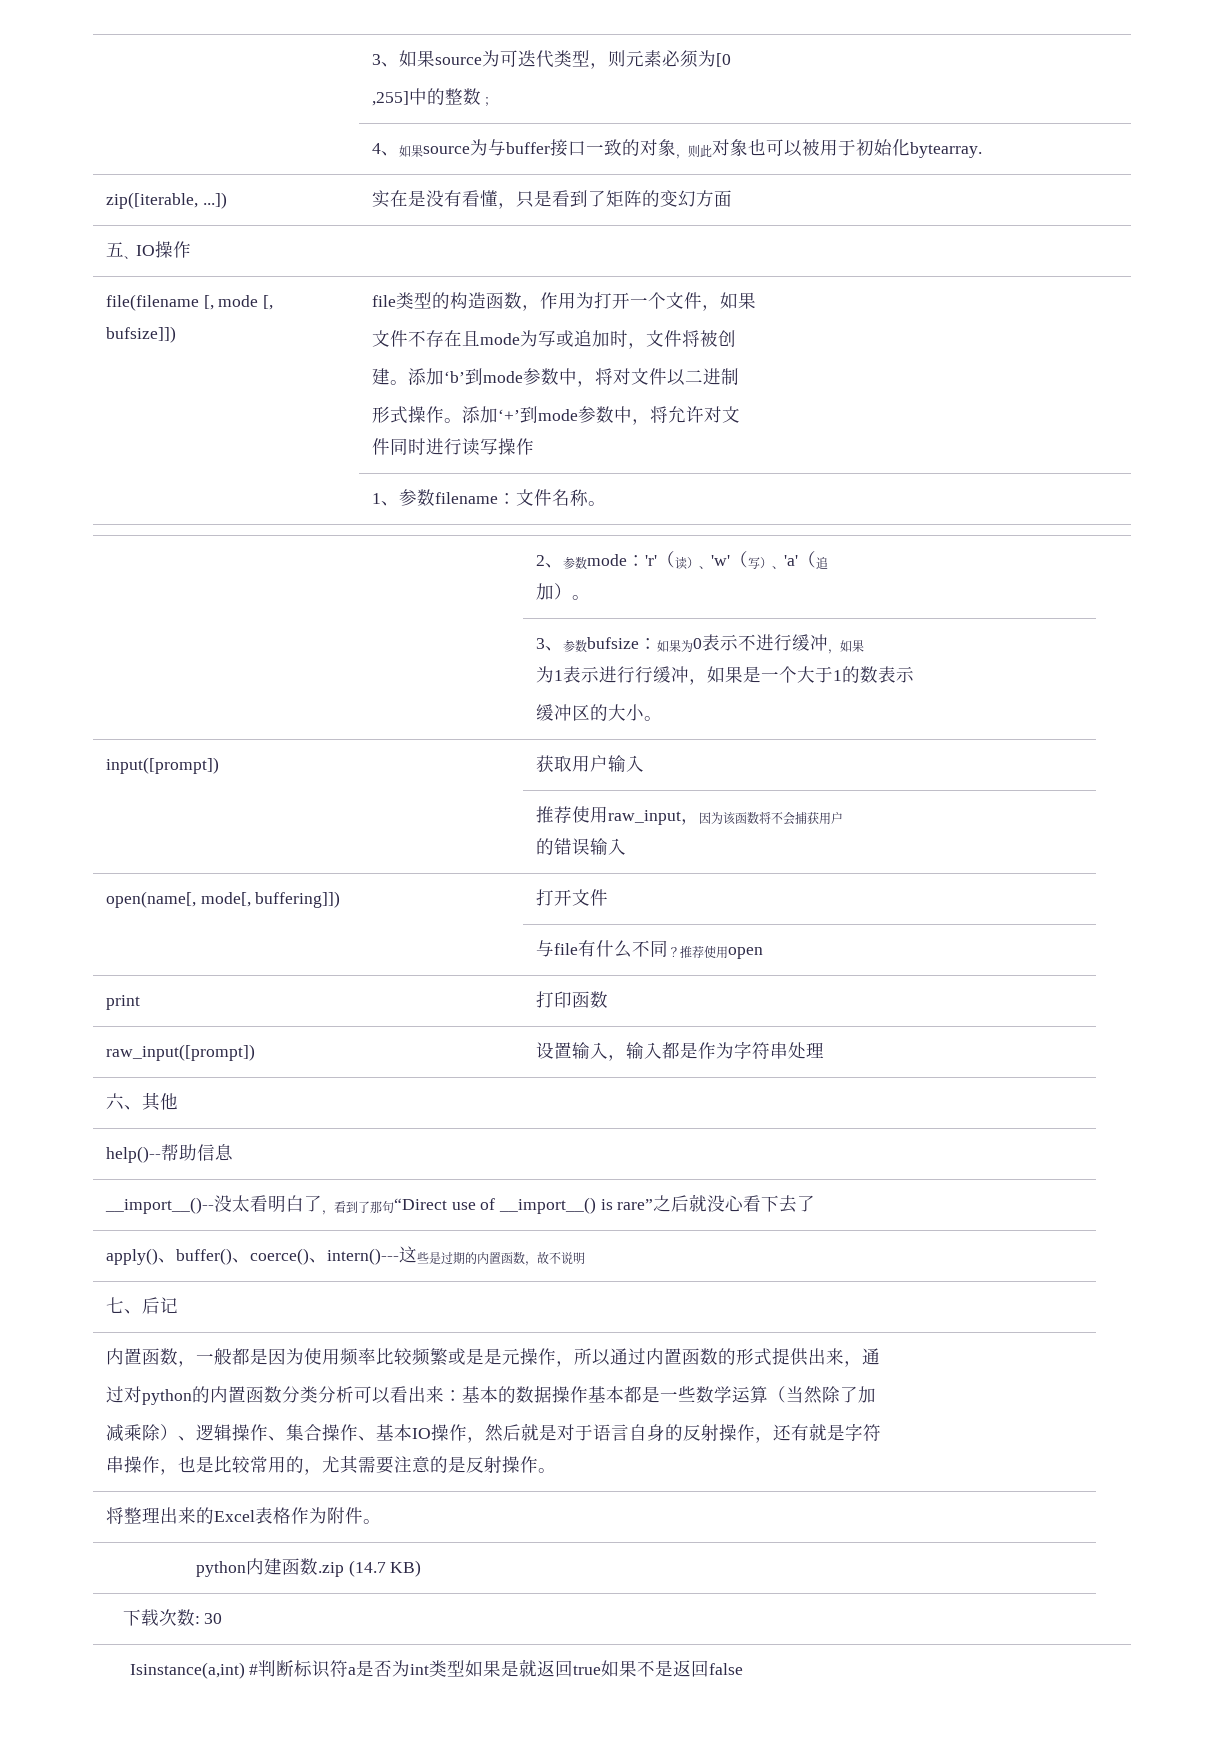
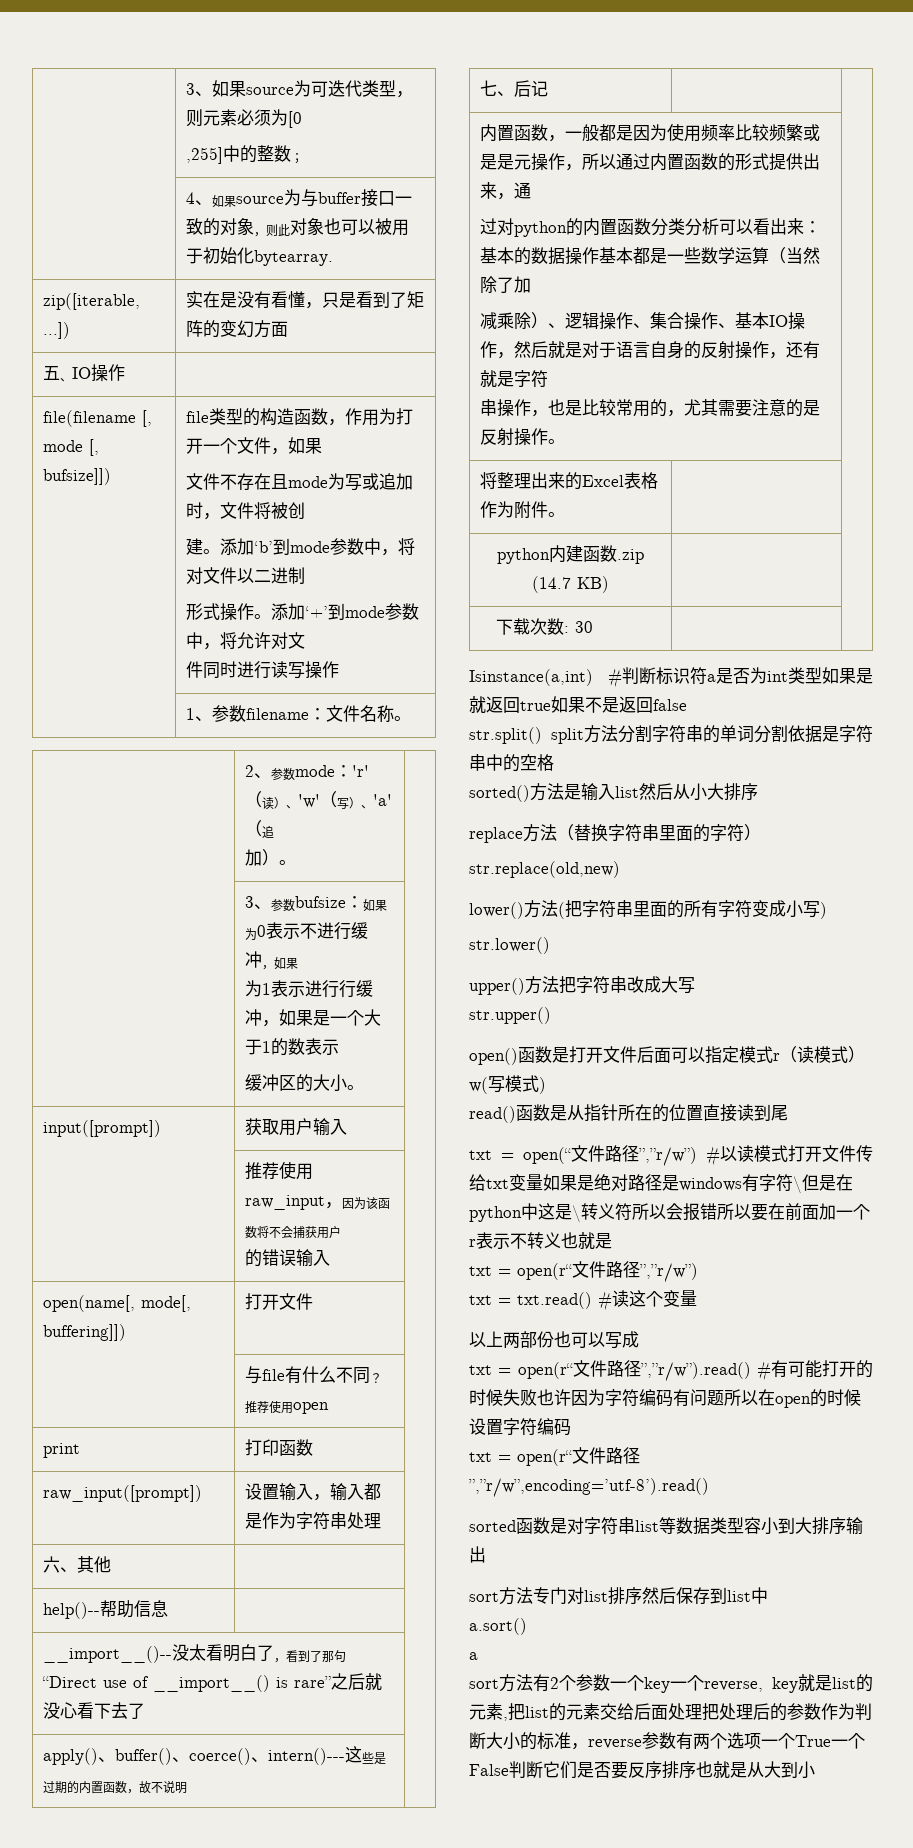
+ str.split() split方法分割字符串的单词分割依据是字符串中的空格
+ sorted()方法是输入list然后从小大排序
+ replace方法（替换字符串里面的字符）
+ str.replace(old,new)
+ lower()方法(把字符串里面的所有字符变成小写)
+ str.lower()
+ upper()方法把字符串改成大写
+ str.upper()
+ open()函数是打开文件后面可以指定模式r（读模式）w(写模式)
+ read()函数是从指针所在的位置直接读到尾
+ txt = open(“文件路径”,”r/w”) #以读模式打开文件传给txt变量如果是绝对路径是windows有字符\但是在python中这是\转义符所以会报错所以要在前面加一个r表示不转义也就是
+ txt = open(r“文件路径”,”r/w”)
+ txt = txt.read() #读这个变量
+ 以上两部份也可以写成
+ txt = open(r“文件路径”,”r/w”).read() #有可能打开的时候失败也许因为字符编码有问题所以在open的时候设置字符编码
+ txt = open(r“文件路径”,”r/w”,encoding=’utf-8’).read()
+ sorted函数是对字符串list等数据类型容小到大排序输出
+ sort方法专门对list排序然后保存到list中
+ a.sort()
+ a
+ sort方法有2个参数一个key一个reverse, key就是list的元素,把list的元素交给后面处理把处理后的参数作为判断大小的标准，reverse参数有两个选项一个True一个False判断它们是否要反序排序也就是从大到小

